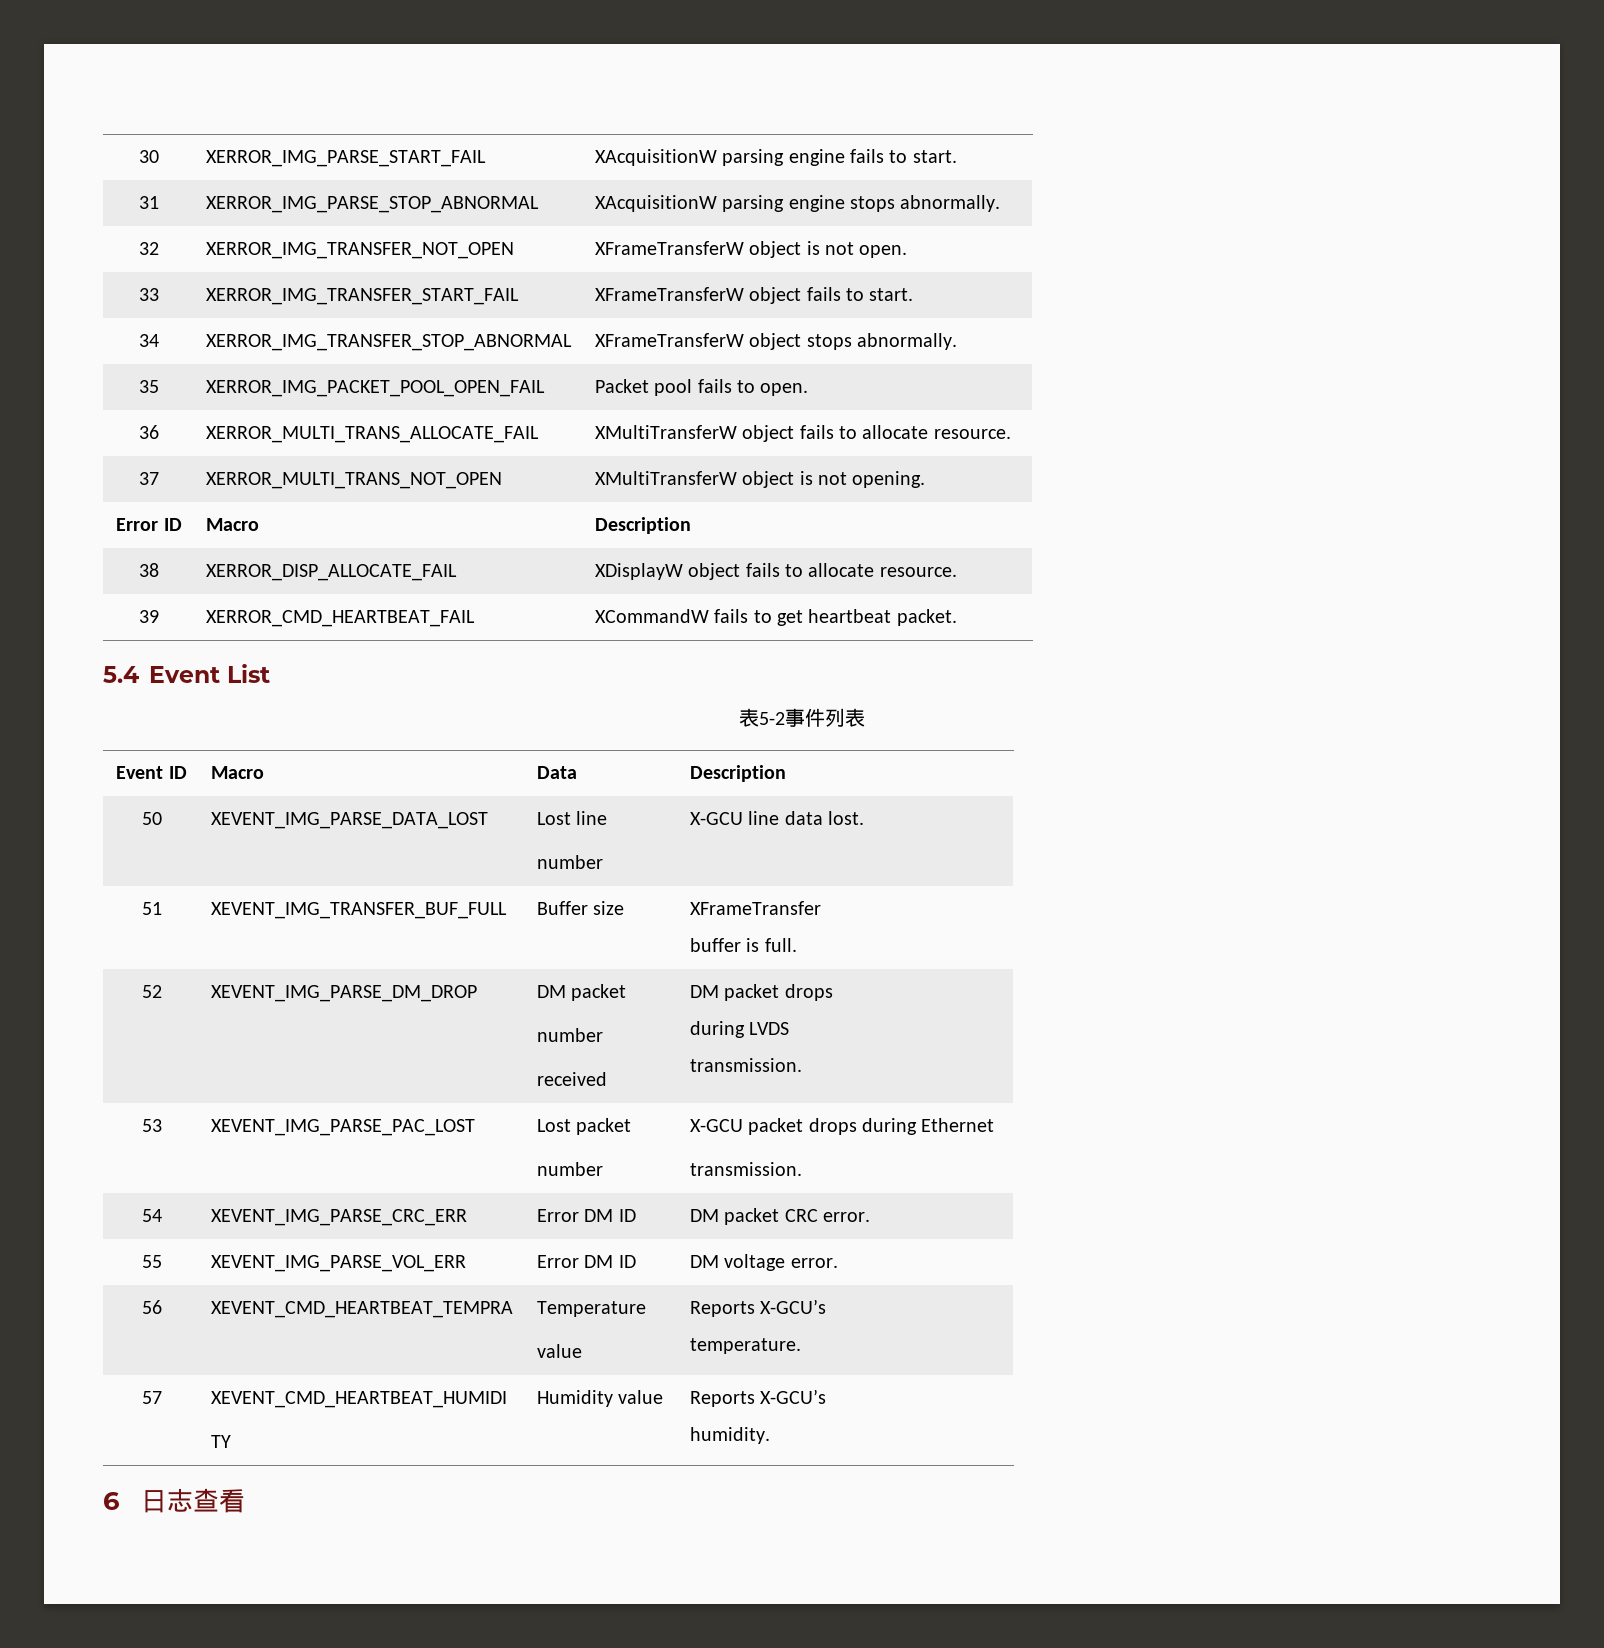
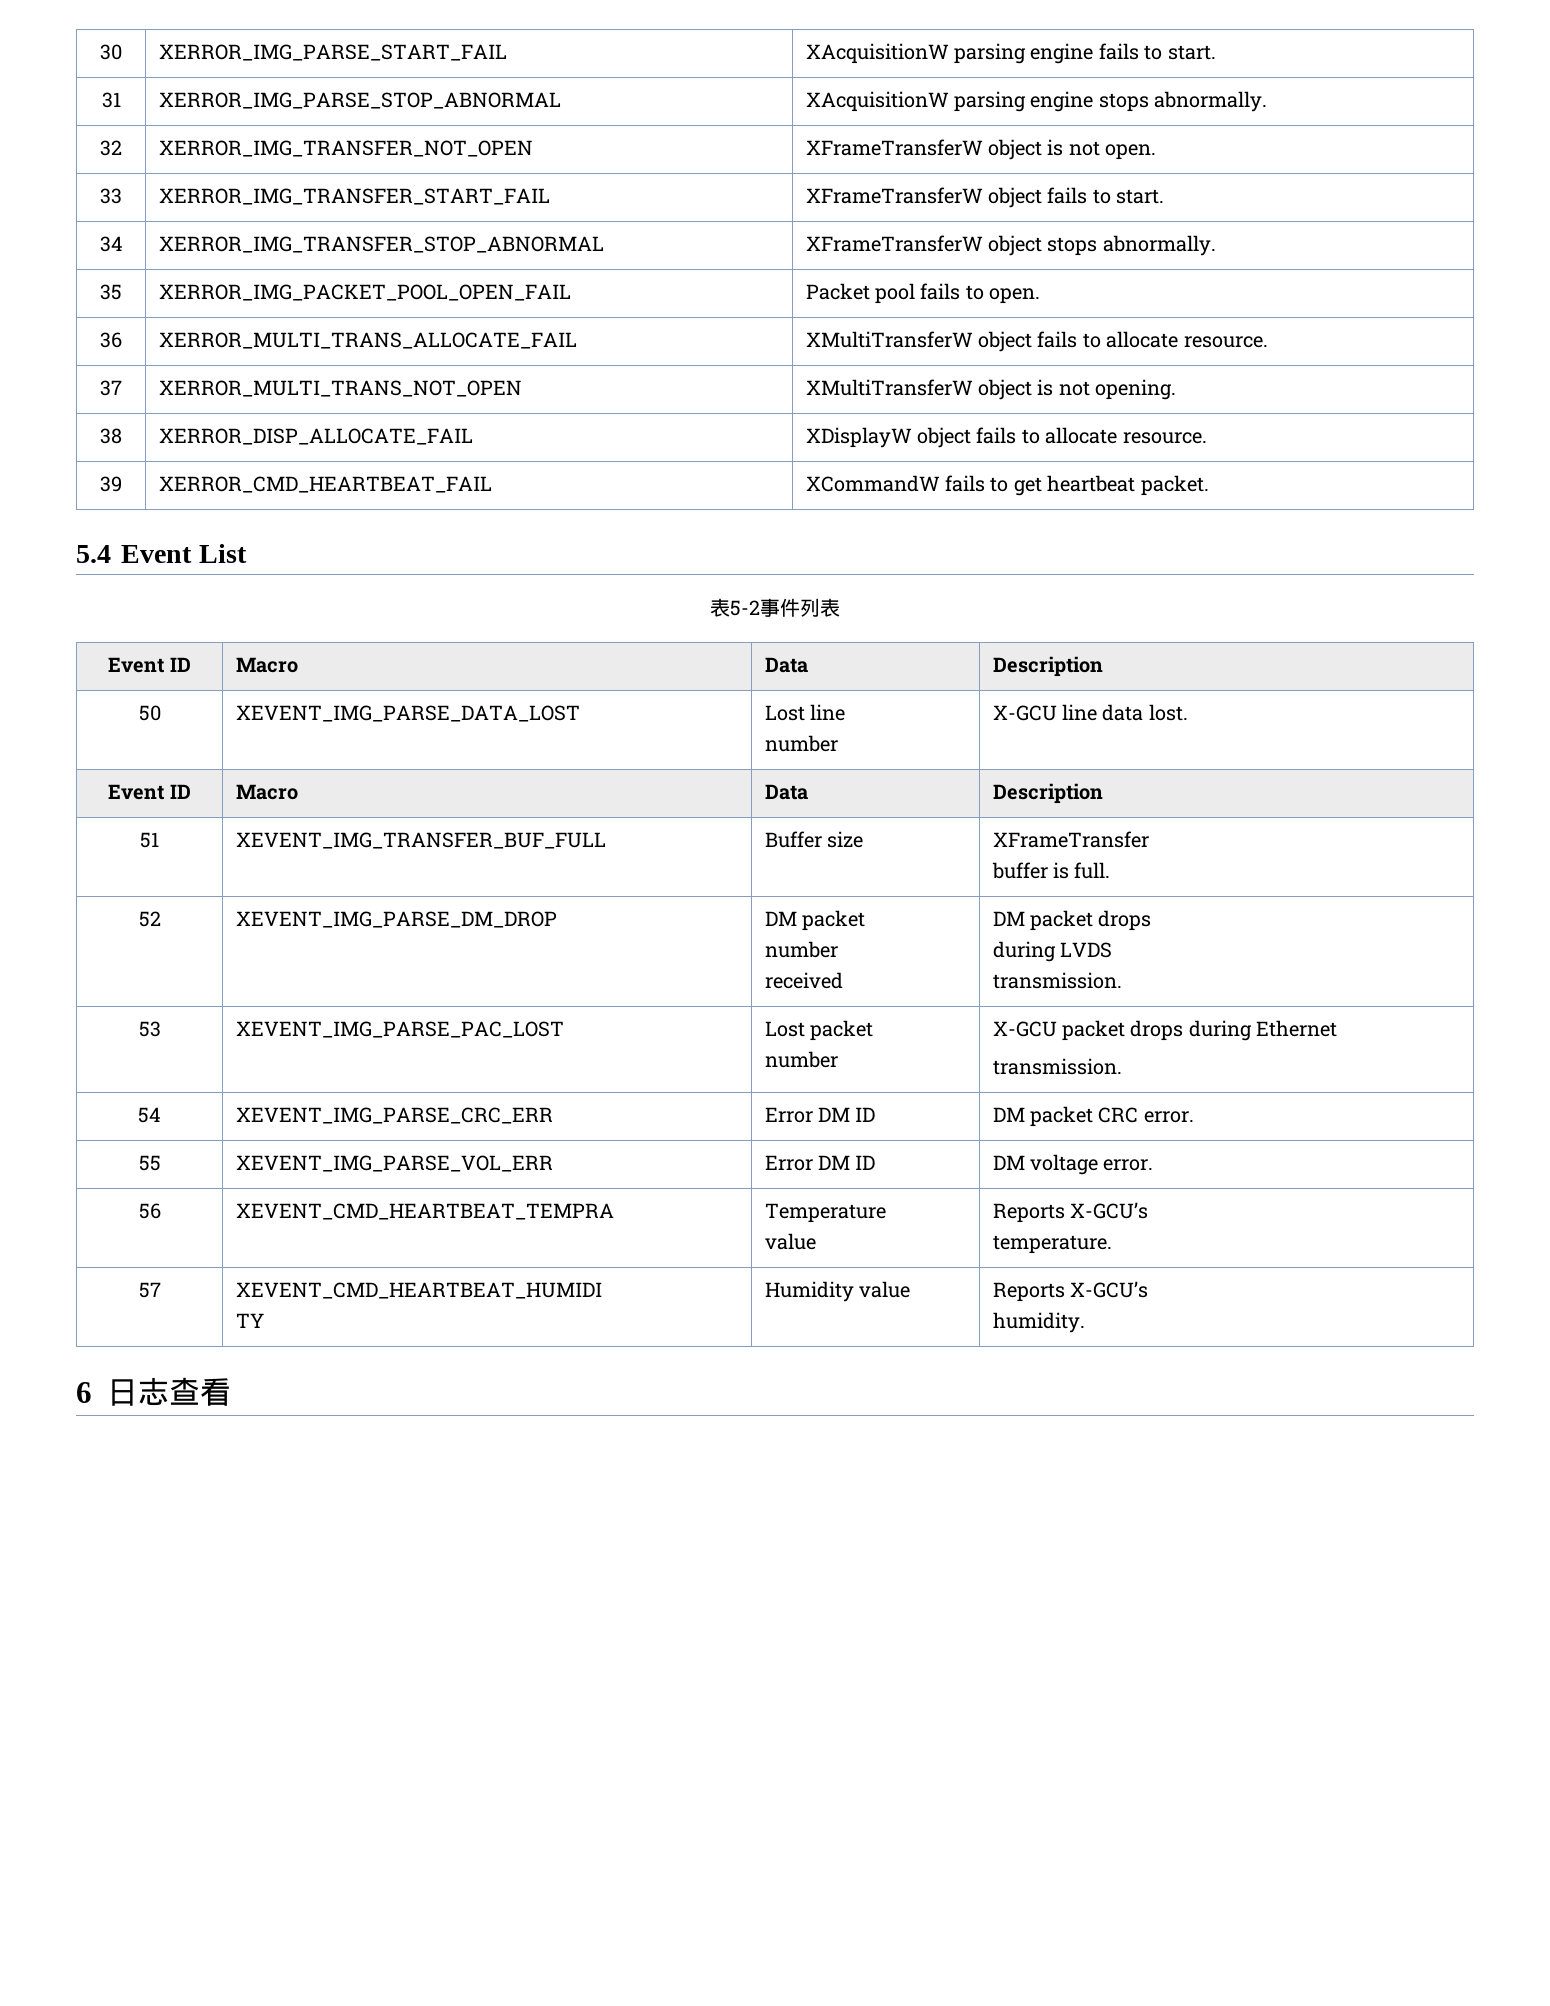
- Error ID | Macro | Description
  50 | XEVENT_IMG_PARSE_DATA_LOST | Lost line
  number | X-GCU line data lost.
+ Event ID | Macro | Data | Description

